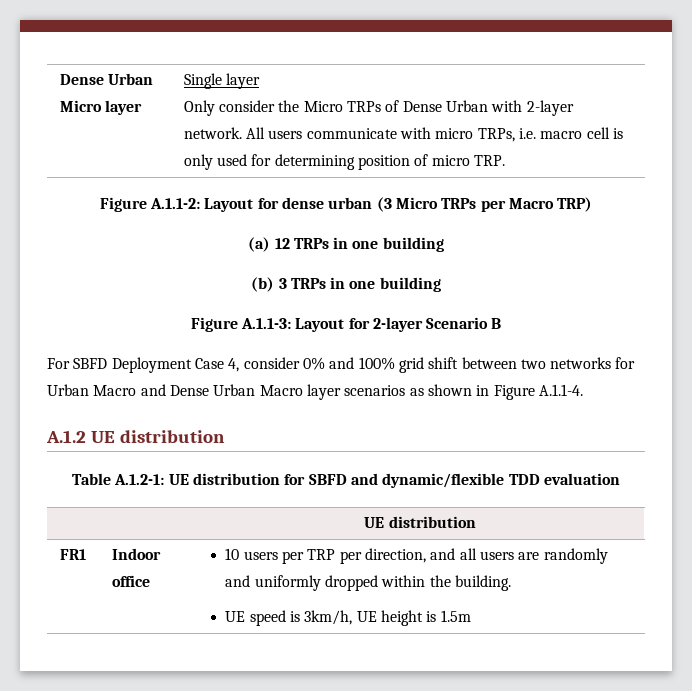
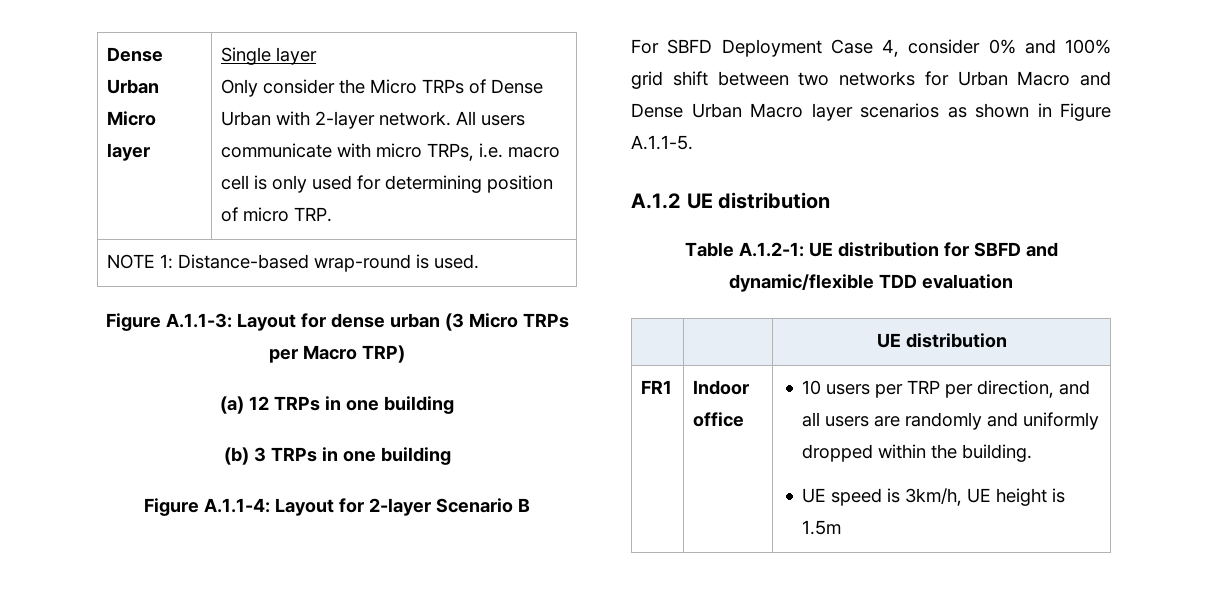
- Figure A.1.1-2: Layout for dense urban (3 Micro TRPs per Macro TRP)
+ NOTE 1: Distance-based wrap-round is used.
+ Figure A.1.1-3: Layout for dense urban (3 Micro TRPs per Macro TRP)
- Figure A.1.1-3: Layout for 2-layer Scenario B
+ Figure A.1.1-4: Layout for 2-layer Scenario B
- For SBFD Deployment Case 4, consider 0% and 100% grid shift between two networks for Urban Macro and Dense Urban Macro layer scenarios as shown in Figure A.1.1-4.
+ For SBFD Deployment Case 4, consider 0% and 100% grid shift between two networks for Urban Macro and Dense Urban Macro layer scenarios as shown in Figure A.1.1-5.

